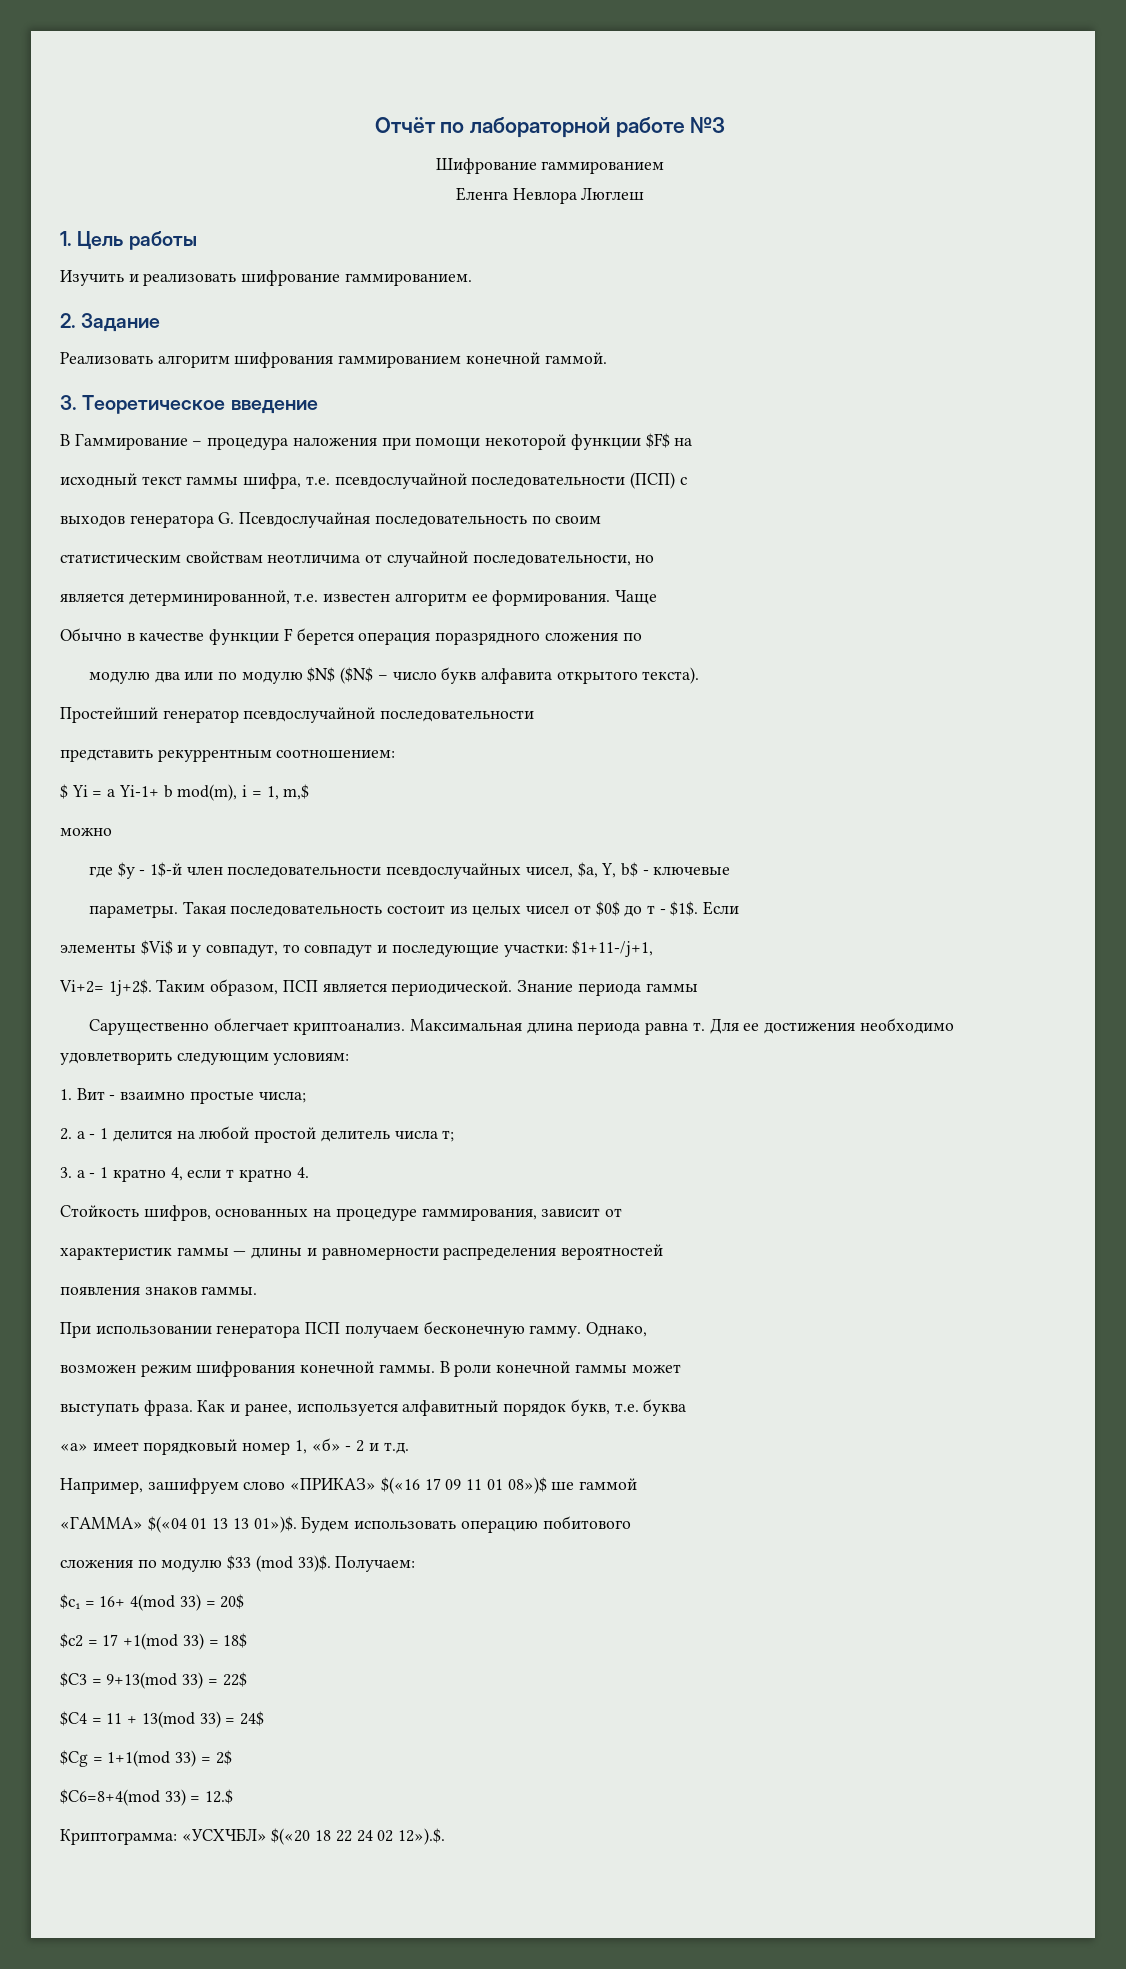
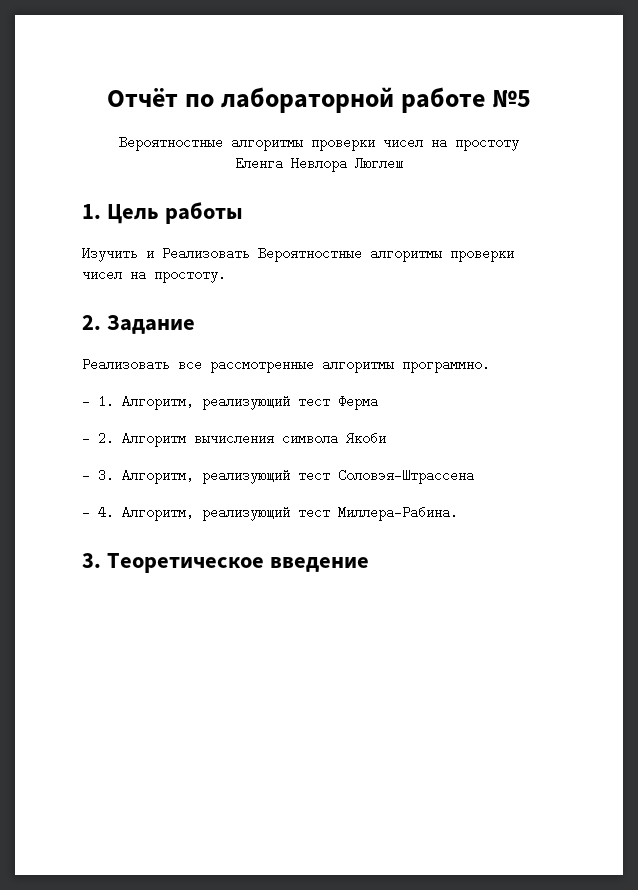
- Отчёт по лабораторной работе №3
- Шифрование гаммированием
+ Отчёт по лабораторной работе №5
+ Вероятностные алгоритмы проверки чисел на простоту
- Изучить и реализовать шифрование гаммированием.
+ Изучить и Реализовать Вероятностные алгоритмы проверки чисел на простоту.
  2. Задание
- Реализовать алгоритм шифрования гаммированием конечной гаммой.
+ Реализовать все рассмотренные алгоритмы программно.
+ - 1. Алгоритм, реализующий тест Ферма
+ - 2. Алгоритм вычисления символа Якоби
+ - 3. Алгоритм, реализующий тест Соловэя-Штрассена
+ - 4. Алгоритм, реализующий тест Миллера-Рабина.
  3. Теоретическое введение
- В Гаммирование – процедура наложения при помощи некоторой функции $F$ на
- исходный текст гаммы шифра, т.е. псевдослучайной последовательности (ПСП) с
- выходов генератора G. Псевдослучайная последовательность по своим
- статистическим свойствам неотличима от случайной последовательности, но
- является детерминированной, т.е. известен алгоритм ее формирования. Чаще
- Обычно в качестве функции F берется операция поразрядного сложения по
- модулю два или по модулю $N$ ($N$ – число букв алфавита открытого текста).
- Простейший генератор псевдослучайной последовательности
- представить рекуррентным соотношением:
- $ Yi = a Yi-1+ b mod(m), i = 1, m,$
- можно
- где $у - 1$-й член последовательности псевдослучайных чисел, $а, Y, b$ - ключевые
- параметры. Такая последовательность состоит из целых чисел от $0$ до т - $1$. Если
- элементы $Vi$ и у совпадут, то совпадут и последующие участки: $1+11-/j+1,
- Vi+2= 1j+2$. Таким образом, ПСП является периодической. Знание периода гаммы
- Сарущественно облегчает криптоанализ. Максимальная длина периода равна т. Для ее достижения необходимо удовлетворить следующим условиям:
- 1. Вит - взаимно простые числа;
- 2. а - 1 делится на любой простой делитель числа т;
- 3. а - 1 кратно 4, если т кратно 4.
- Стойкость шифров, основанных на процедуре гаммирования, зависит от
- характеристик гаммы — длины и равномерности распределения вероятностей
- появления знаков гаммы.
- При использовании генератора ПСП получаем бесконечную гамму. Однако,
- возможен режим шифрования конечной гаммы. В роли конечной гаммы может
- выступать фраза. Как и ранее, используется алфавитный порядок букв, т.е. буква
- «а» имеет порядковый номер 1, «б» - 2 и т.д.
- Например, зашифруем слово «ПРИКАЗ» $(«16 17 09 11 01 08»)$ ше гаммой
- «ГАММА» $(«04 01 13 13 01»)$. Будем использовать операцию побитового
- сложения по модулю $33 (mod 33)$. Получаем:
- $c₁ = 16+ 4(mod 33) = 20$
- $c2 = 17 +1(mod 33) = 18$
- $C3 = 9+13(mod 33) = 22$
- $C4 = 11 + 13(mod 33) = 24$
- $Cg = 1+1(mod 33) = 2$
- $C6=8+4(mod 33) = 12.$
- Криптограмма: «УСХЧБЛ» $(«20 18 22 24 02 12»).$.

